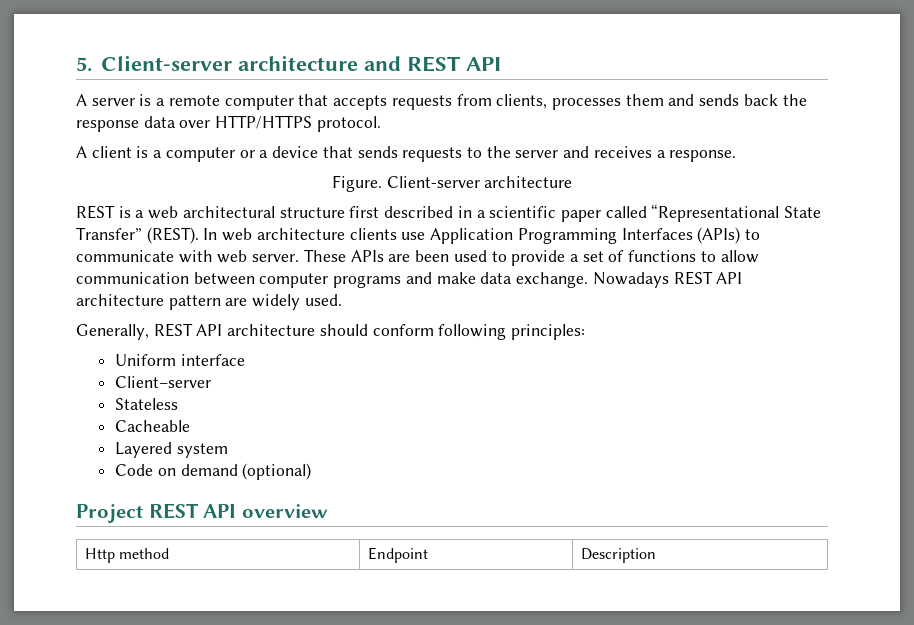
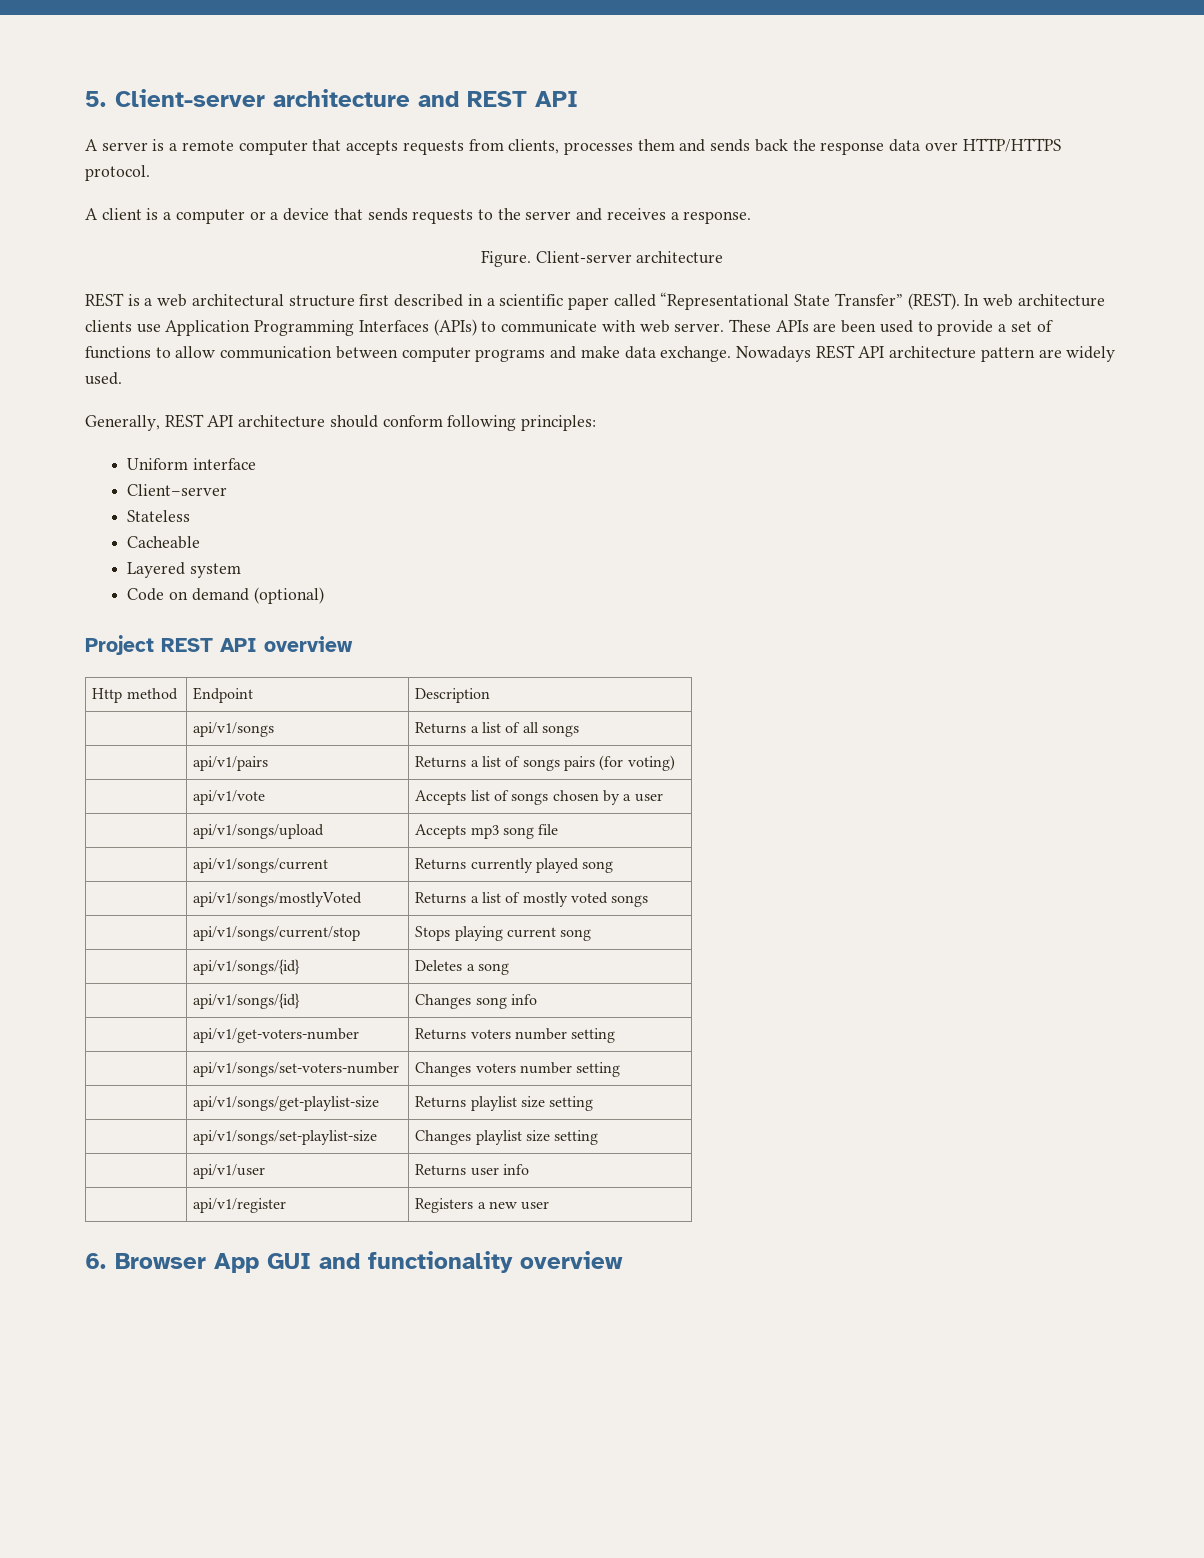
+ | api/v1/songs | Returns a list of all songs
+ | api/v1/pairs | Returns a list of songs pairs (for voting)
+ | api/v1/vote | Accepts list of songs chosen by a user
+ | api/v1/songs/upload | Accepts mp3 song file
+ | api/v1/songs/current | Returns currently played song
+ | api/v1/songs/mostlyVoted | Returns a list of mostly voted songs
+ | api/v1/songs/current/stop | Stops playing current song
+ | api/v1/songs/{id} | Deletes a song
+ | api/v1/songs/{id} | Changes song info
+ | api/v1/get-voters-number | Returns voters number setting
+ | api/v1/songs/set-voters-number | Changes voters number setting
+ | api/v1/songs/get-playlist-size | Returns playlist size setting
+ | api/v1/songs/set-playlist-size | Changes playlist size setting
+ | api/v1/user | Returns user info
+ | api/v1/register | Registers a new user
+ 6. Browser App GUI and functionality overview

